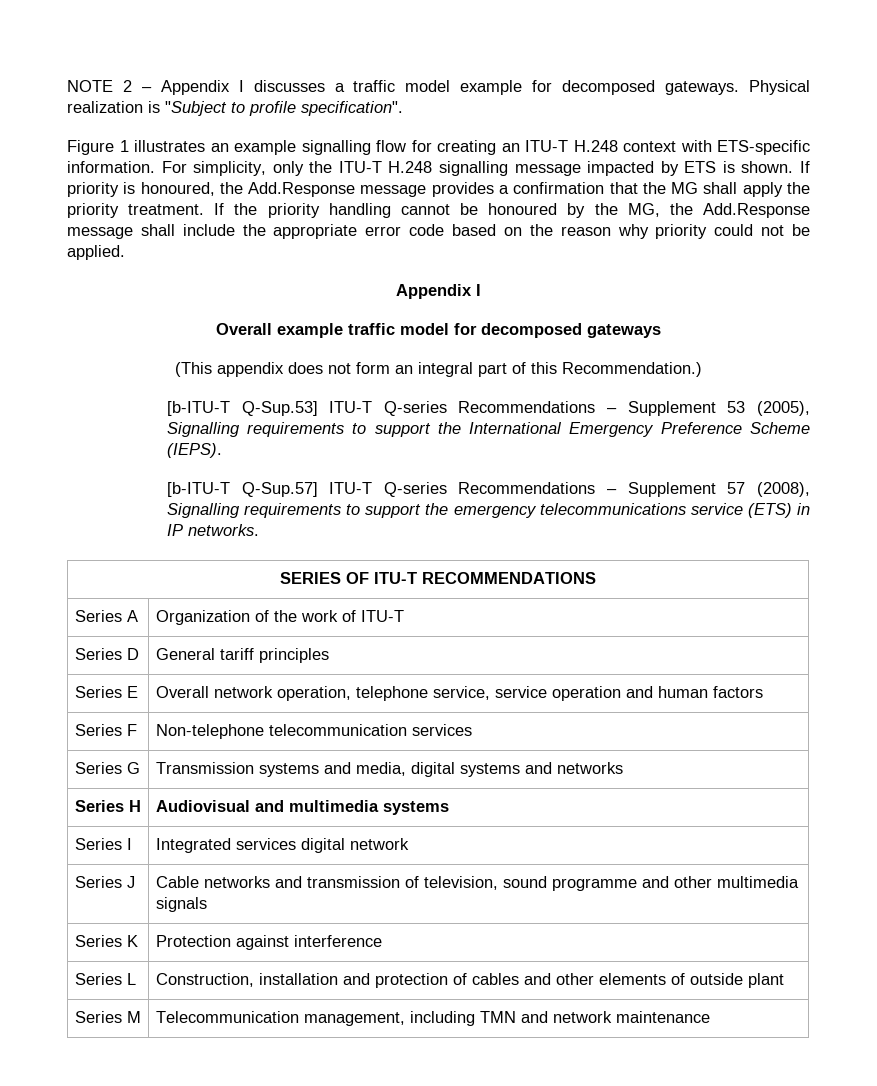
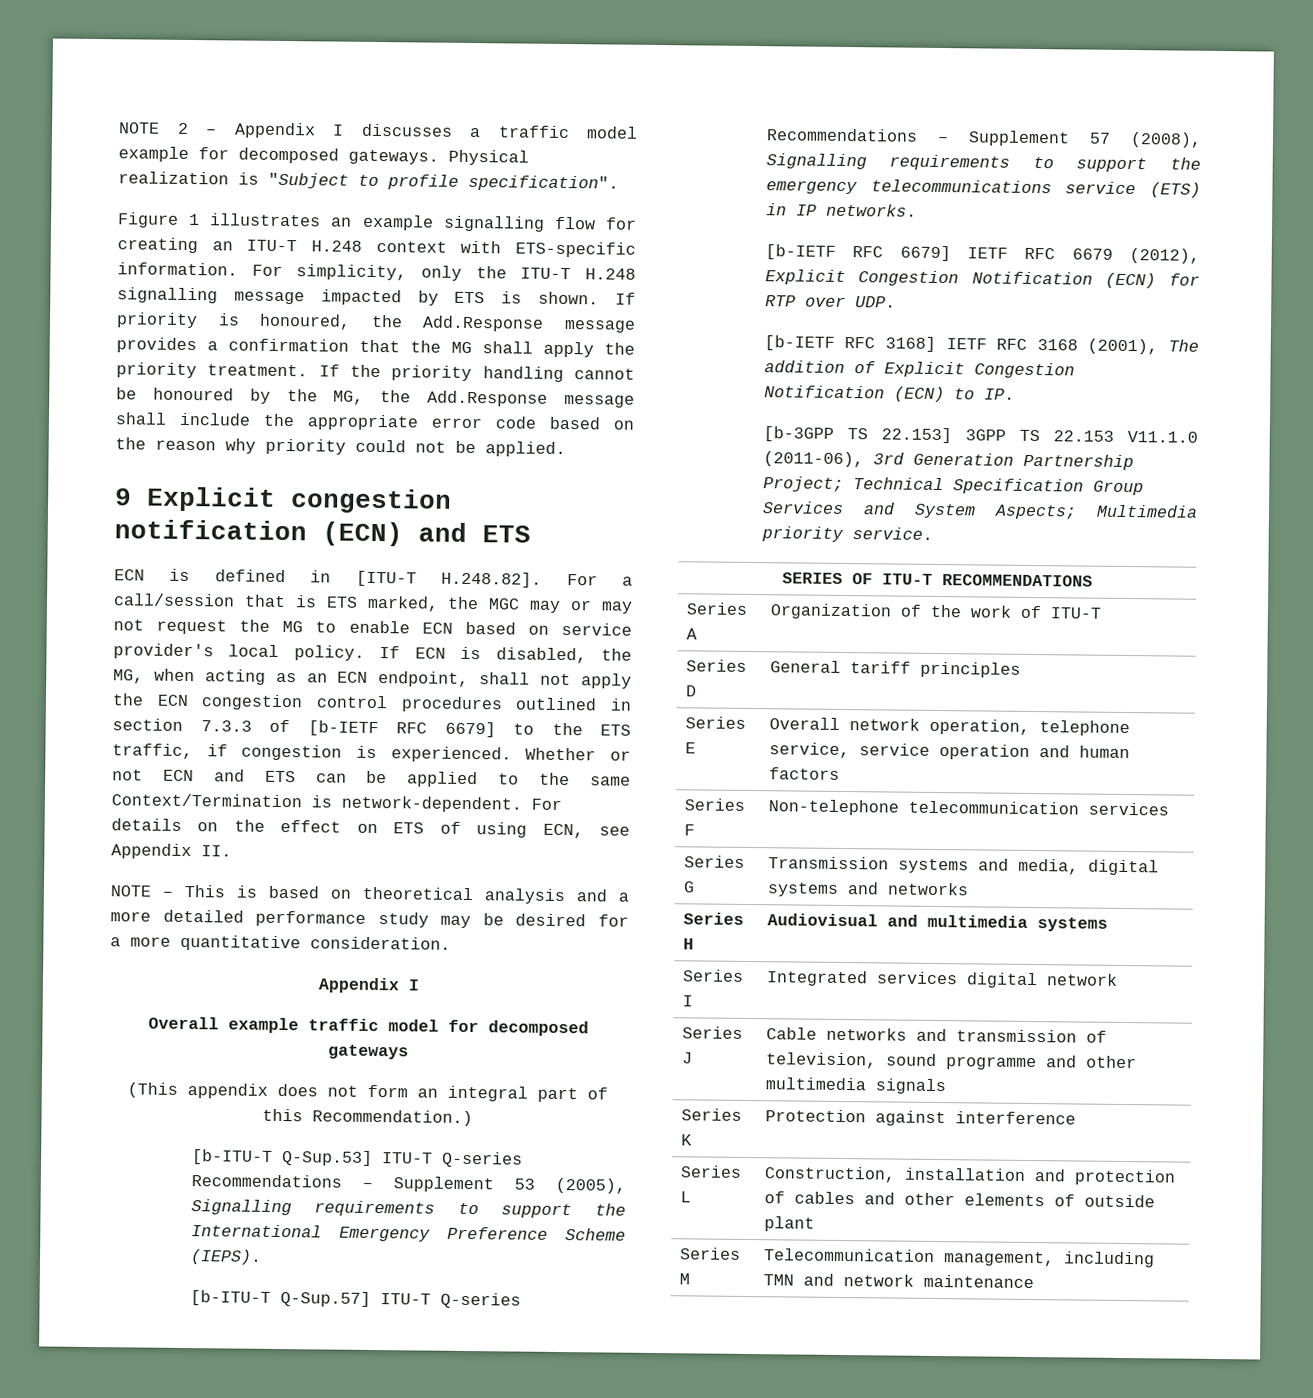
+ 9 Explicit congestion notification (ECN) and ETS
+ ECN is defined in [ITU-T H.248.82]. For a call/session that is ETS marked, the MGC may or may not request the MG to enable ECN based on service provider's local policy. If ECN is disabled, the MG, when acting as an ECN endpoint, shall not apply the ECN congestion control procedures outlined in section 7.3.3 of [b-IETF RFC 6679] to the ETS traffic, if congestion is experienced. Whether or not ECN and ETS can be applied to the same Context/Termination is network-dependent. For details on the effect on ETS of using ECN, see Appendix II.
+ NOTE – This is based on theoretical analysis and a more detailed performance study may be desired for a more quantitative consideration.
+ [b-IETF RFC 6679] IETF RFC 6679 (2012), Explicit Congestion Notification (ECN) for RTP over UDP.
+ [b-IETF RFC 3168] IETF RFC 3168 (2001), The addition of Explicit Congestion Notification (ECN) to IP.
+ [b-3GPP TS 22.153] 3GPP TS 22.153 V11.1.0 (2011-06), 3rd Generation Partnership Project; Technical Specification Group Services and System Aspects; Multimedia priority service.

